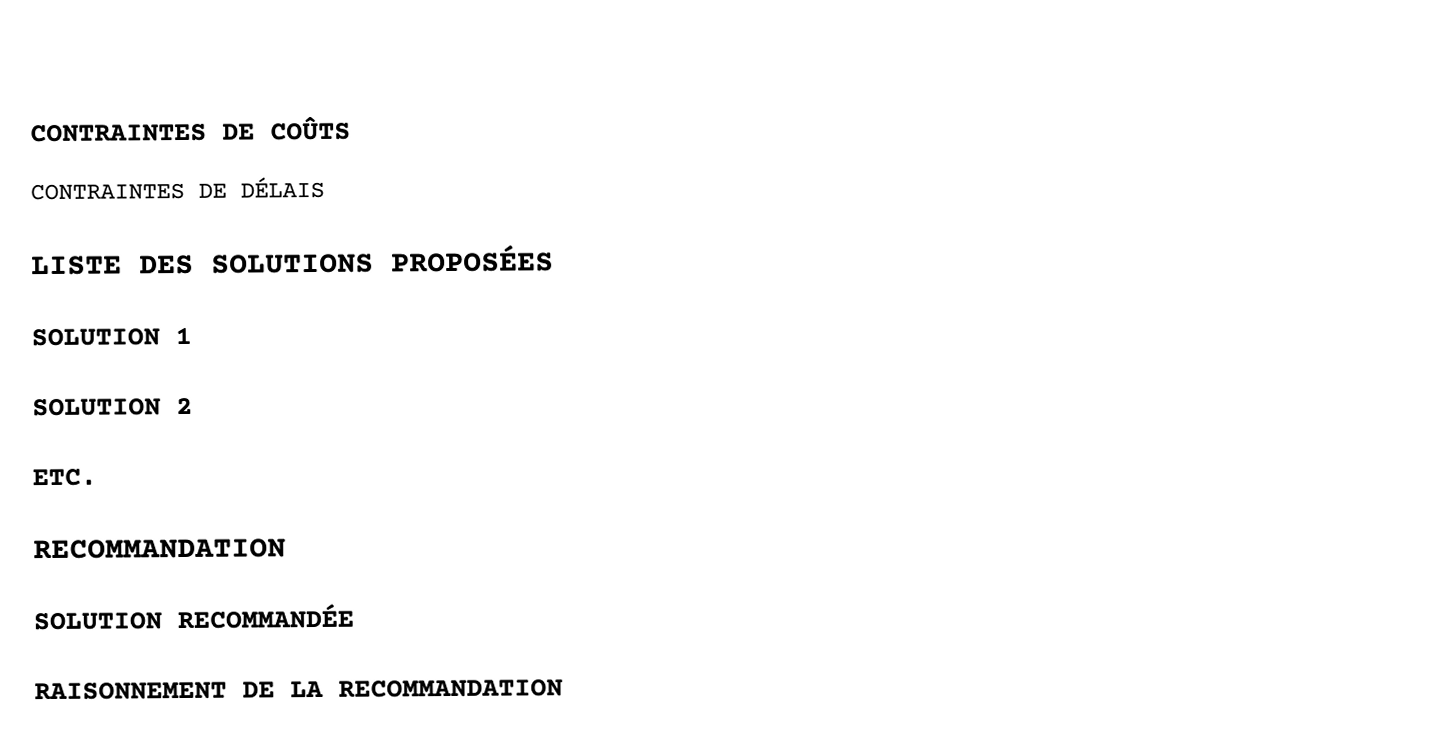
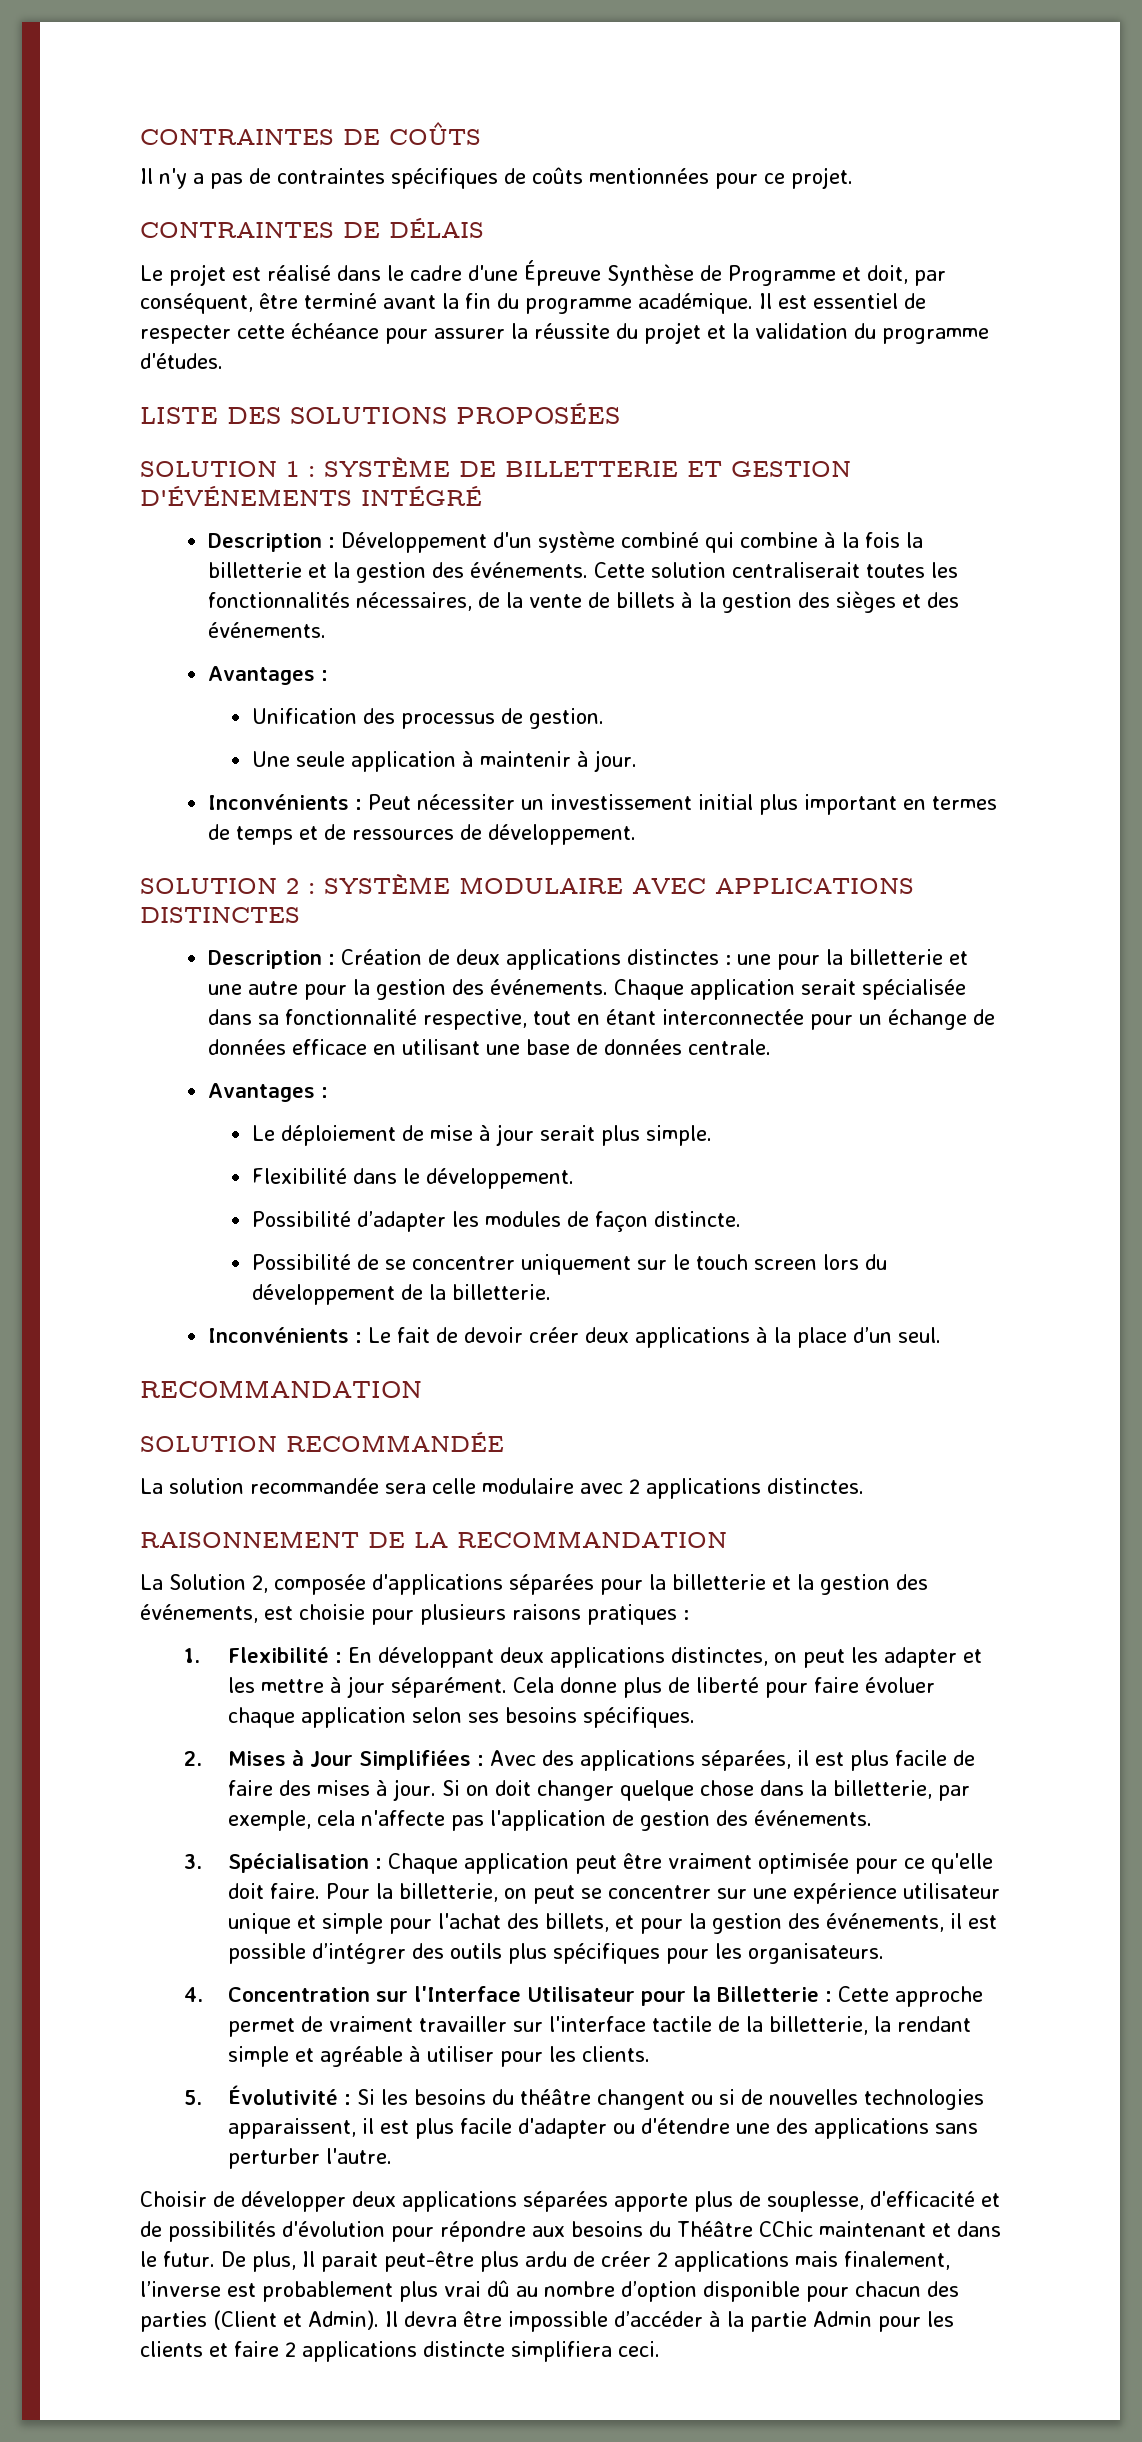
+ Il n'y a pas de contraintes spécifiques de coûts mentionnées pour ce projet.
  CONTRAINTES DE DÉLAIS
+ Le projet est réalisé dans le cadre d'une Épreuve Synthèse de Programme et doit, par conséquent, être terminé avant la fin du programme académique. Il est essentiel de respecter cette échéance pour assurer la réussite du projet et la validation du programme d'études.
- SOLUTION 1
- SOLUTION 2
- ETC.
+ SOLUTION 1 : SYSTÈME DE BILLETTERIE ET GESTION D'ÉVÉNEMENTS INTÉGRÉ
+ Description : Développement d'un système combiné qui combine à la fois la billetterie et la gestion des événements. Cette solution centraliserait toutes les fonctionnalités nécessaires, de la vente de billets à la gestion des sièges et des événements.
+ Avantages :
+ Unification des processus de gestion.
+ Une seule application à maintenir à jour.
+ Inconvénients : Peut nécessiter un investissement initial plus important en termes de temps et de ressources de développement.
+ SOLUTION 2 : SYSTÈME MODULAIRE AVEC APPLICATIONS DISTINCTES
+ Description : Création de deux applications distinctes : une pour la billetterie et une autre pour la gestion des événements. Chaque application serait spécialisée dans sa fonctionnalité respective, tout en étant interconnectée pour un échange de données efficace en utilisant une base de données centrale.
+ Avantages :
+ Le déploiement de mise à jour serait plus simple.
+ Flexibilité dans le développement.
+ Possibilité d’adapter les modules de façon distincte.
+ Possibilité de se concentrer uniquement sur le touch screen lors du développement de la billetterie.
+ Inconvénients : Le fait de devoir créer deux applications à la place d’un seul.
  RECOMMANDATION
  SOLUTION RECOMMANDÉE
+ La solution recommandée sera celle modulaire avec 2 applications distinctes.
  RAISONNEMENT DE LA RECOMMANDATION
+ La Solution 2, composée d'applications séparées pour la billetterie et la gestion des événements, est choisie pour plusieurs raisons pratiques :
+ 1. Flexibilité : En développant deux applications distinctes, on peut les adapter et les mettre à jour séparément. Cela donne plus de liberté pour faire évoluer chaque application selon ses besoins spécifiques.
+ 2. Mises à Jour Simplifiées : Avec des applications séparées, il est plus facile de faire des mises à jour. Si on doit changer quelque chose dans la billetterie, par exemple, cela n'affecte pas l'application de gestion des événements.
+ 3. Spécialisation : Chaque application peut être vraiment optimisée pour ce qu'elle doit faire. Pour la billetterie, on peut se concentrer sur une expérience utilisateur unique et simple pour l'achat des billets, et pour la gestion des événements, il est possible d’intégrer des outils plus spécifiques pour les organisateurs.
+ 4. Concentration sur l'Interface Utilisateur pour la Billetterie : Cette approche permet de vraiment travailler sur l'interface tactile de la billetterie, la rendant simple et agréable à utiliser pour les clients.
+ 5. Évolutivité : Si les besoins du théâtre changent ou si de nouvelles technologies apparaissent, il est plus facile d'adapter ou d'étendre une des applications sans perturber l'autre.
+ Choisir de développer deux applications séparées apporte plus de souplesse, d'efficacité et de possibilités d'évolution pour répondre aux besoins du Théâtre CChic maintenant et dans le futur. De plus, Il parait peut-être plus ardu de créer 2 applications mais finalement, l’inverse est probablement plus vrai dû au nombre d’option disponible pour chacun des parties (Client et Admin). Il devra être impossible d’accéder à la partie Admin pour les clients et faire 2 applications distincte simplifiera ceci.

